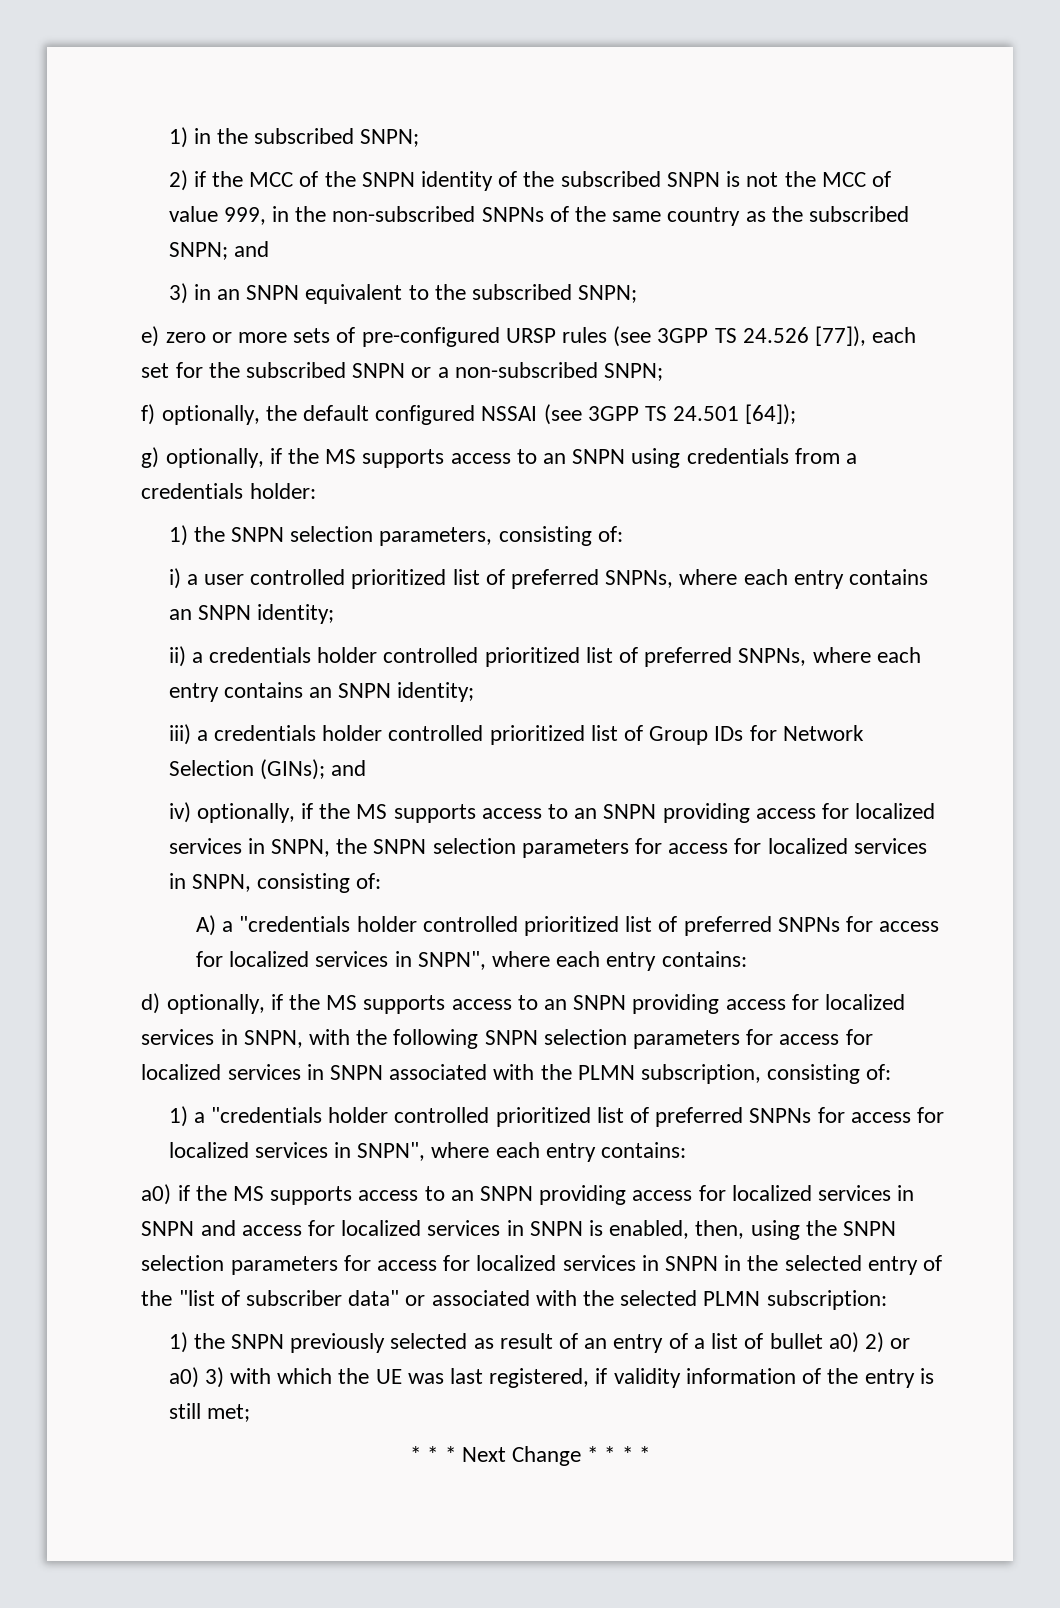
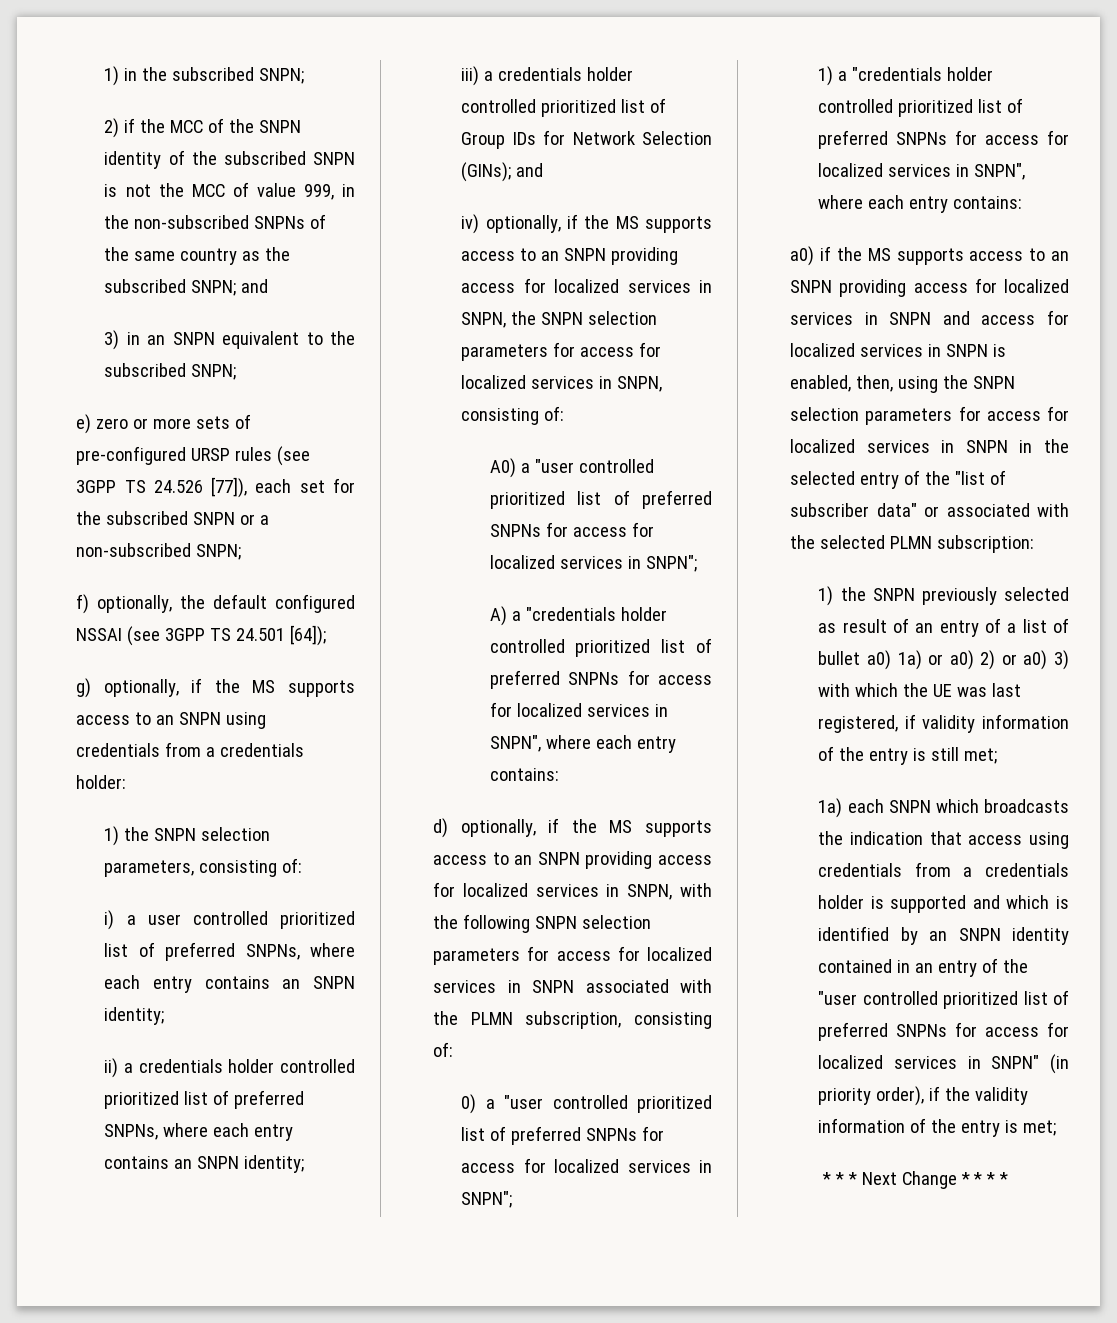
+ A0) a "user controlled prioritized list of preferred SNPNs for access for localized services in SNPN";
+ 0) a "user controlled prioritized list of preferred SNPNs for access for localized services in SNPN";
- 1) the SNPN previously selected as result of an entry of a list of bullet a0) 2) or a0) 3) with which the UE was last registered, if validity information of the entry is still met;
+ 1) the SNPN previously selected as result of an entry of a list of bullet a0) 1a) or a0) 2) or a0) 3) with which the UE was last registered, if validity information of the entry is still met;
+ 1a) each SNPN which broadcasts the indication that access using credentials from a credentials holder is supported and which is identified by an SNPN identity contained in an entry of the "user controlled prioritized list of preferred SNPNs for access for localized services in SNPN" (in priority order), if the validity information of the entry is met;

